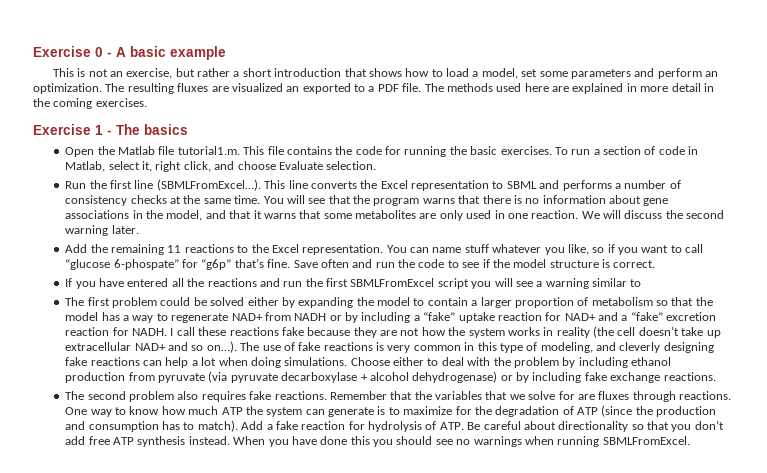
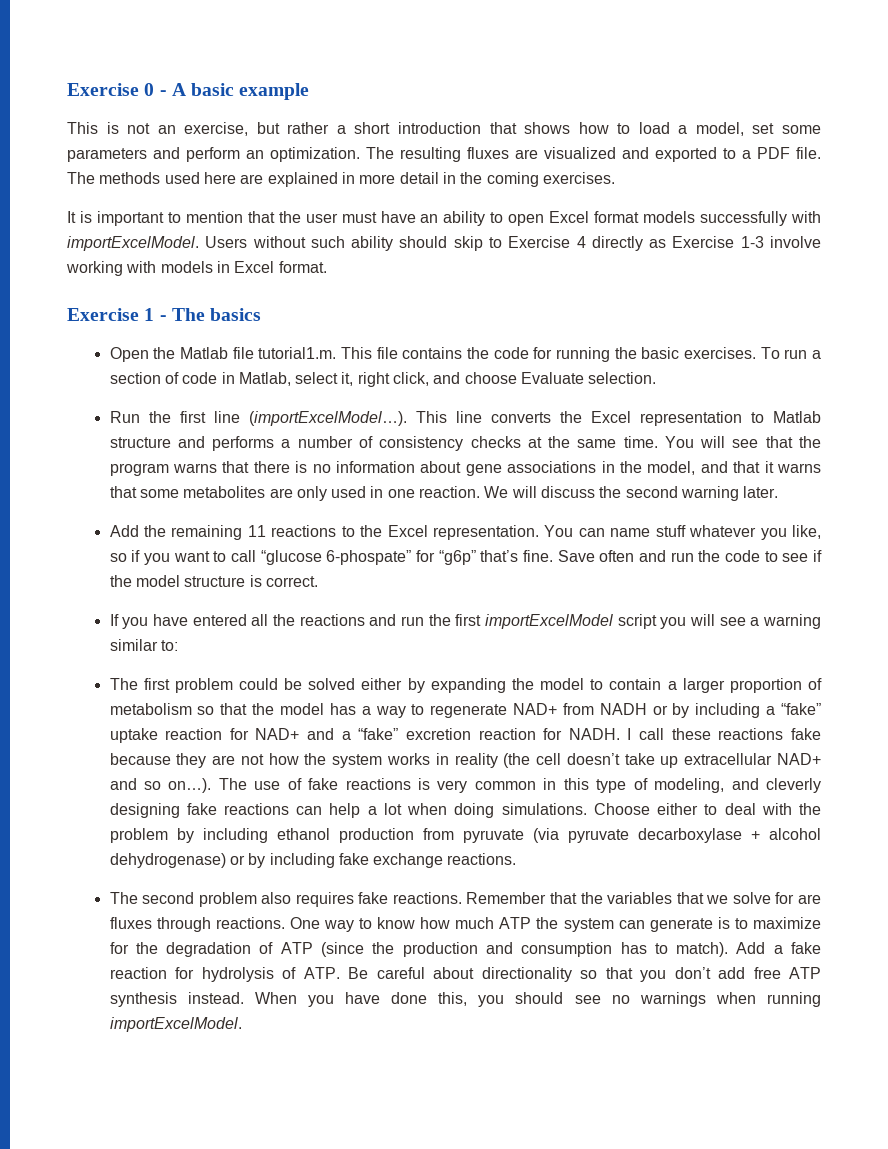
- The resulting fluxes are visualized an exported to a PDF file.
+ The resulting fluxes are visualized and exported to a PDF file.
+ It is important to mention that the user must have an ability to open Excel format models successfully with importExcelModel. Users without such ability should skip to Exercise 4 directly as Exercise 1-3 involve working with models in Excel format.
- Run the first line (SBMLFromExcel…).
+ Run the first line (importExcelModel…).
- This line converts the Excel representation to SBML and performs a number of consistency checks at the same time.
+ This line converts the Excel representation to Matlab structure and performs a number of consistency checks at the same time.
- If you have entered all the reactions and run the first SBMLFromExcel script you will see a warning similar to
+ If you have entered all the reactions and run the first importExcelModel script you will see a warning similar to:
- When you have done this you should see no warnings when running SBMLFromExcel.
+ When you have done this, you should see no warnings when running importExcelModel.

